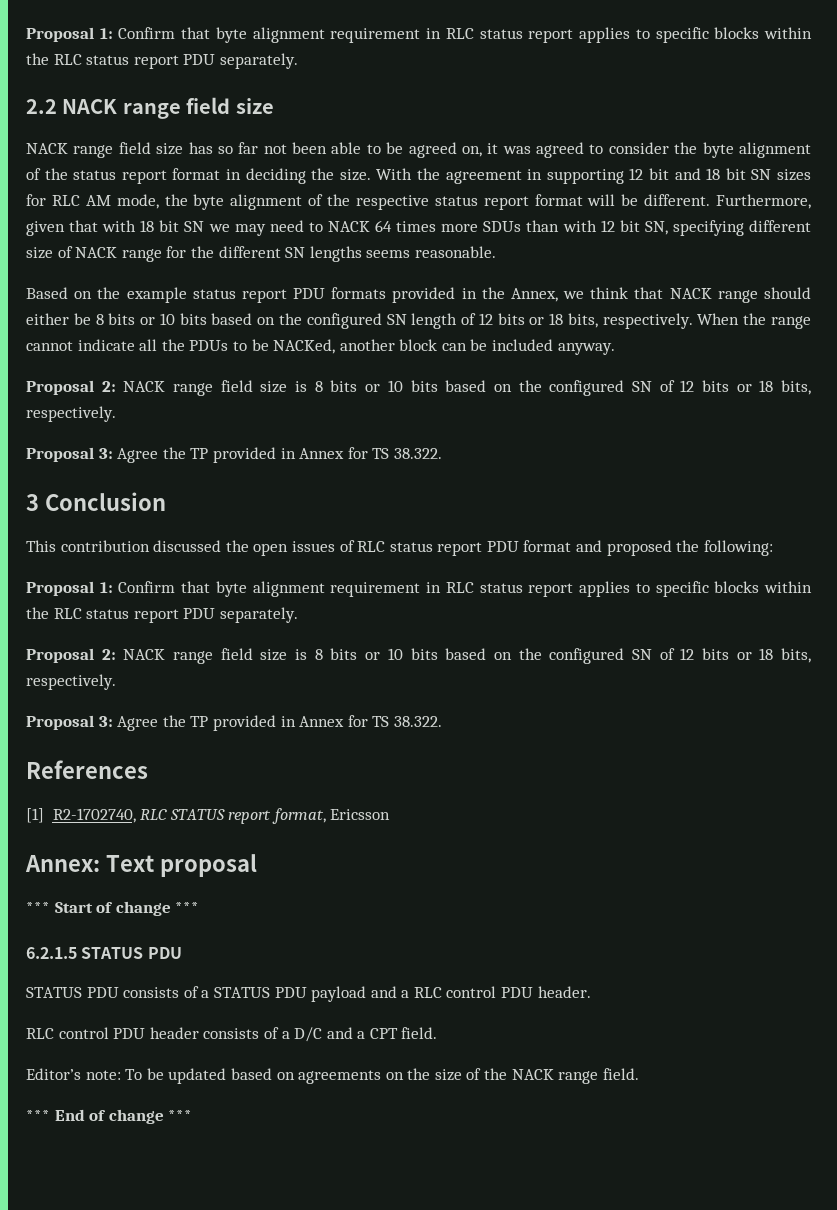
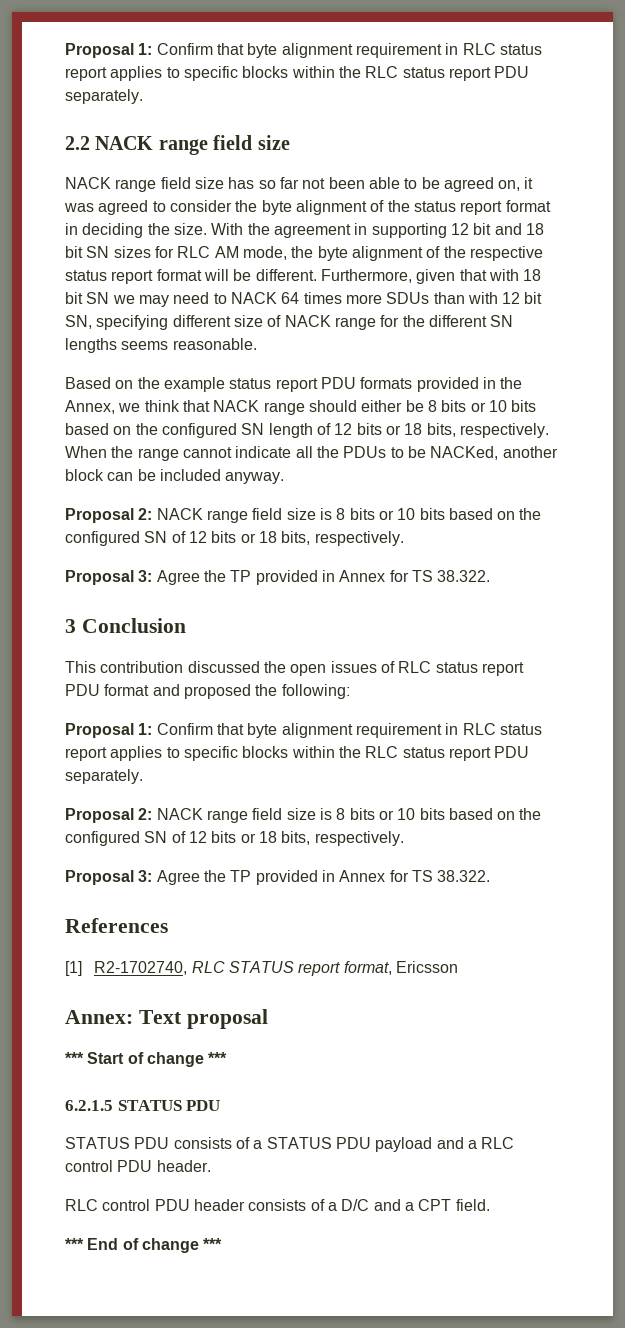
- Editor’s note: To be updated based on agreements on the size of the NACK range field.

